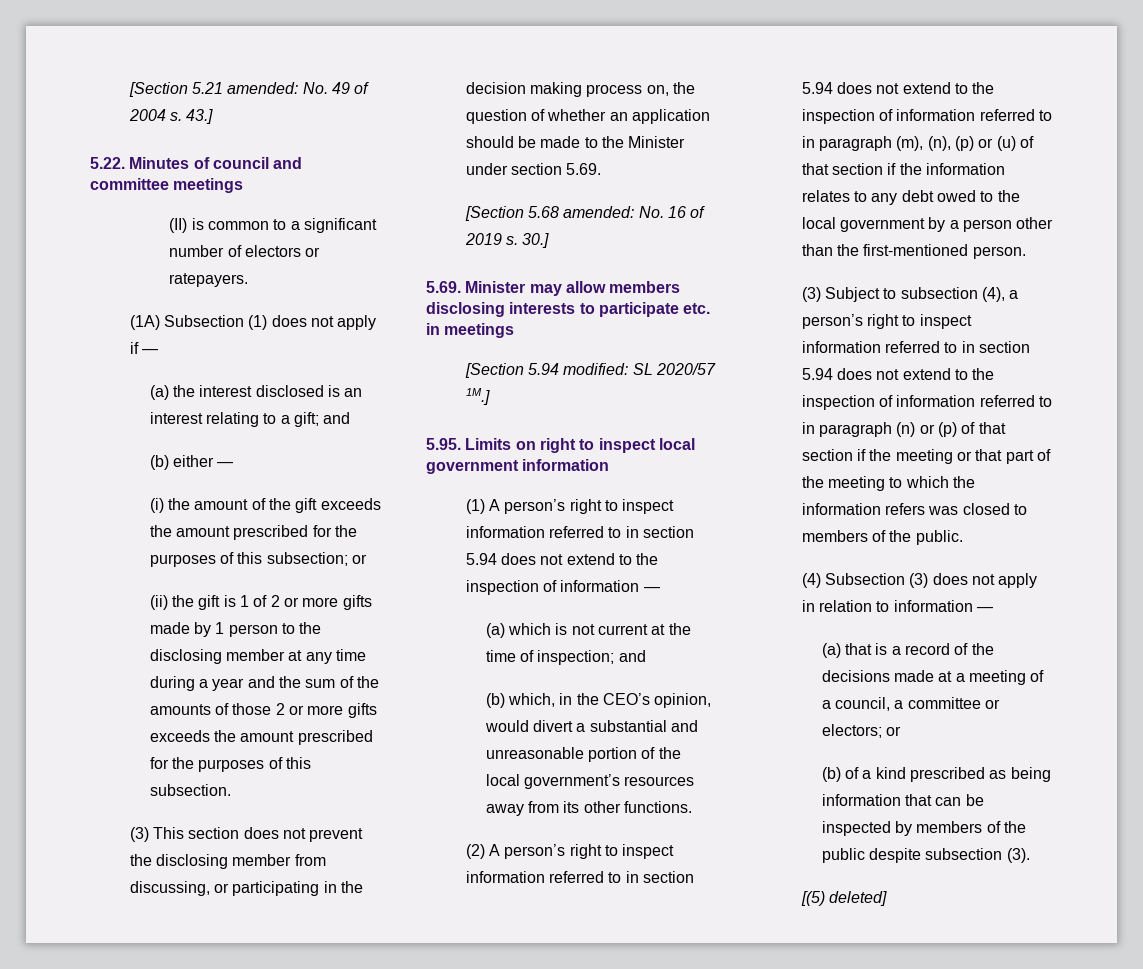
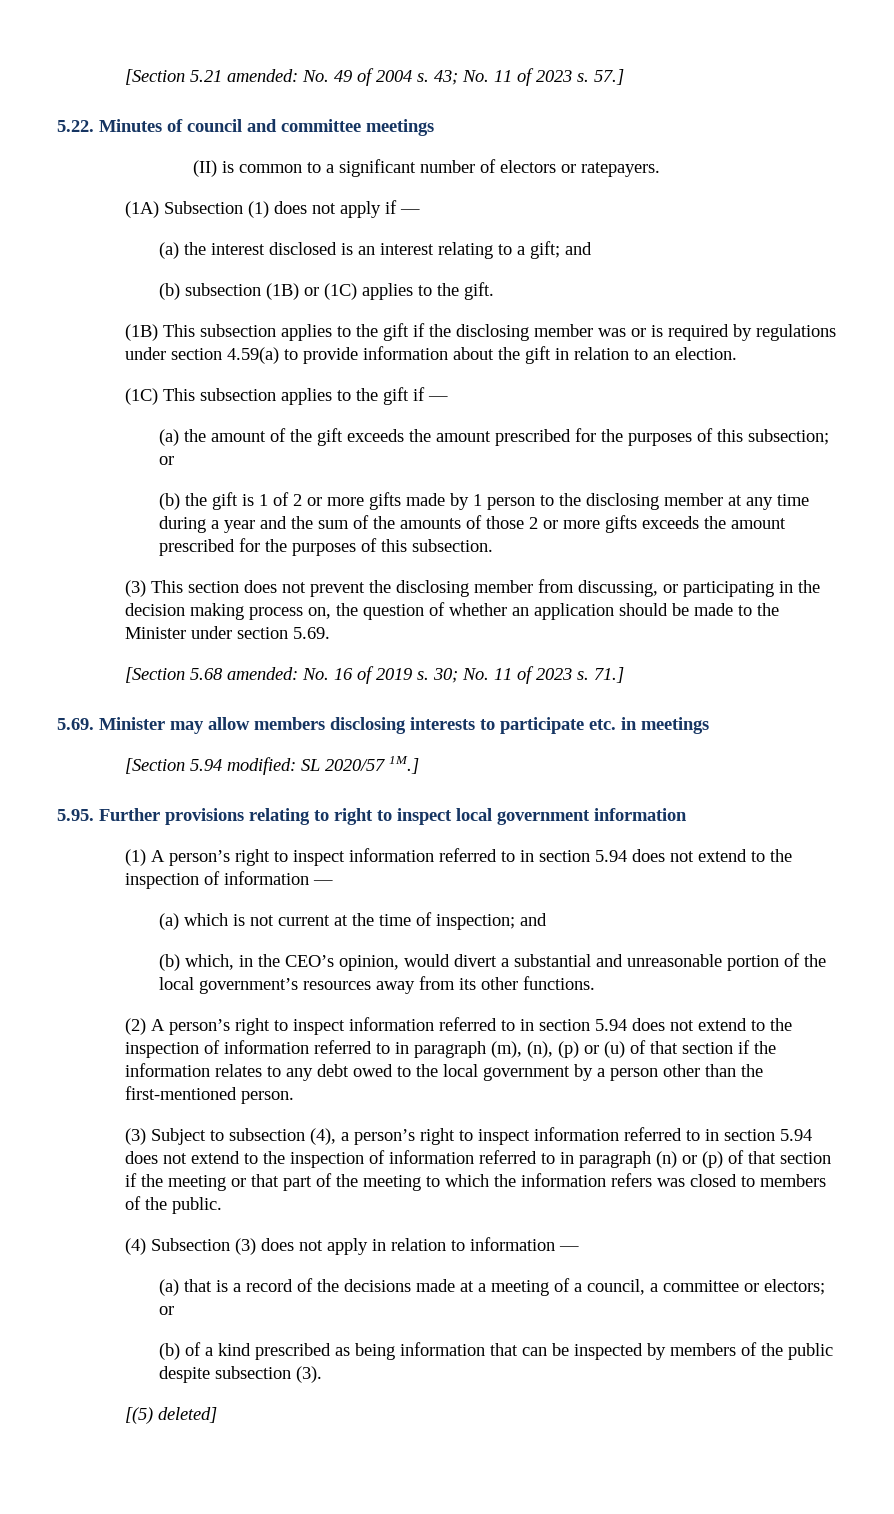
- 43.]
+ 43; No. 11 of 2023 s. 57.]
- (b) either —
- (i) the amount of the gift exceeds the amount prescribed for the purposes of this subsection; or
+ (b) subsection (1B) or (1C) applies to the gift.
+ (1B) This subsection applies to the gift if the disclosing member was or is required by regulations under section 4.59(a) to provide information about the gift in relation to an election.
+ (1C) This subsection applies to the gift if —
+ (a) the amount of the gift exceeds the amount prescribed for the purposes of this subsection; or
- (ii) the gift is 1 of 2 or more gifts made by 1 person to the disclosing member at any time during a year and the sum of the amounts of those 2 or more gifts exceeds the amount prescribed for the purposes of this subsection.
+ (b) the gift is 1 of 2 or more gifts made by 1 person to the disclosing member at any time during a year and the sum of the amounts of those 2 or more gifts exceeds the amount prescribed for the purposes of this subsection.
- 30.]
+ 30; No. 11 of 2023 s. 71.]
- 5.95. Limits on right to inspect local government information
+ 5.95. Further provisions relating to right to inspect local government information

